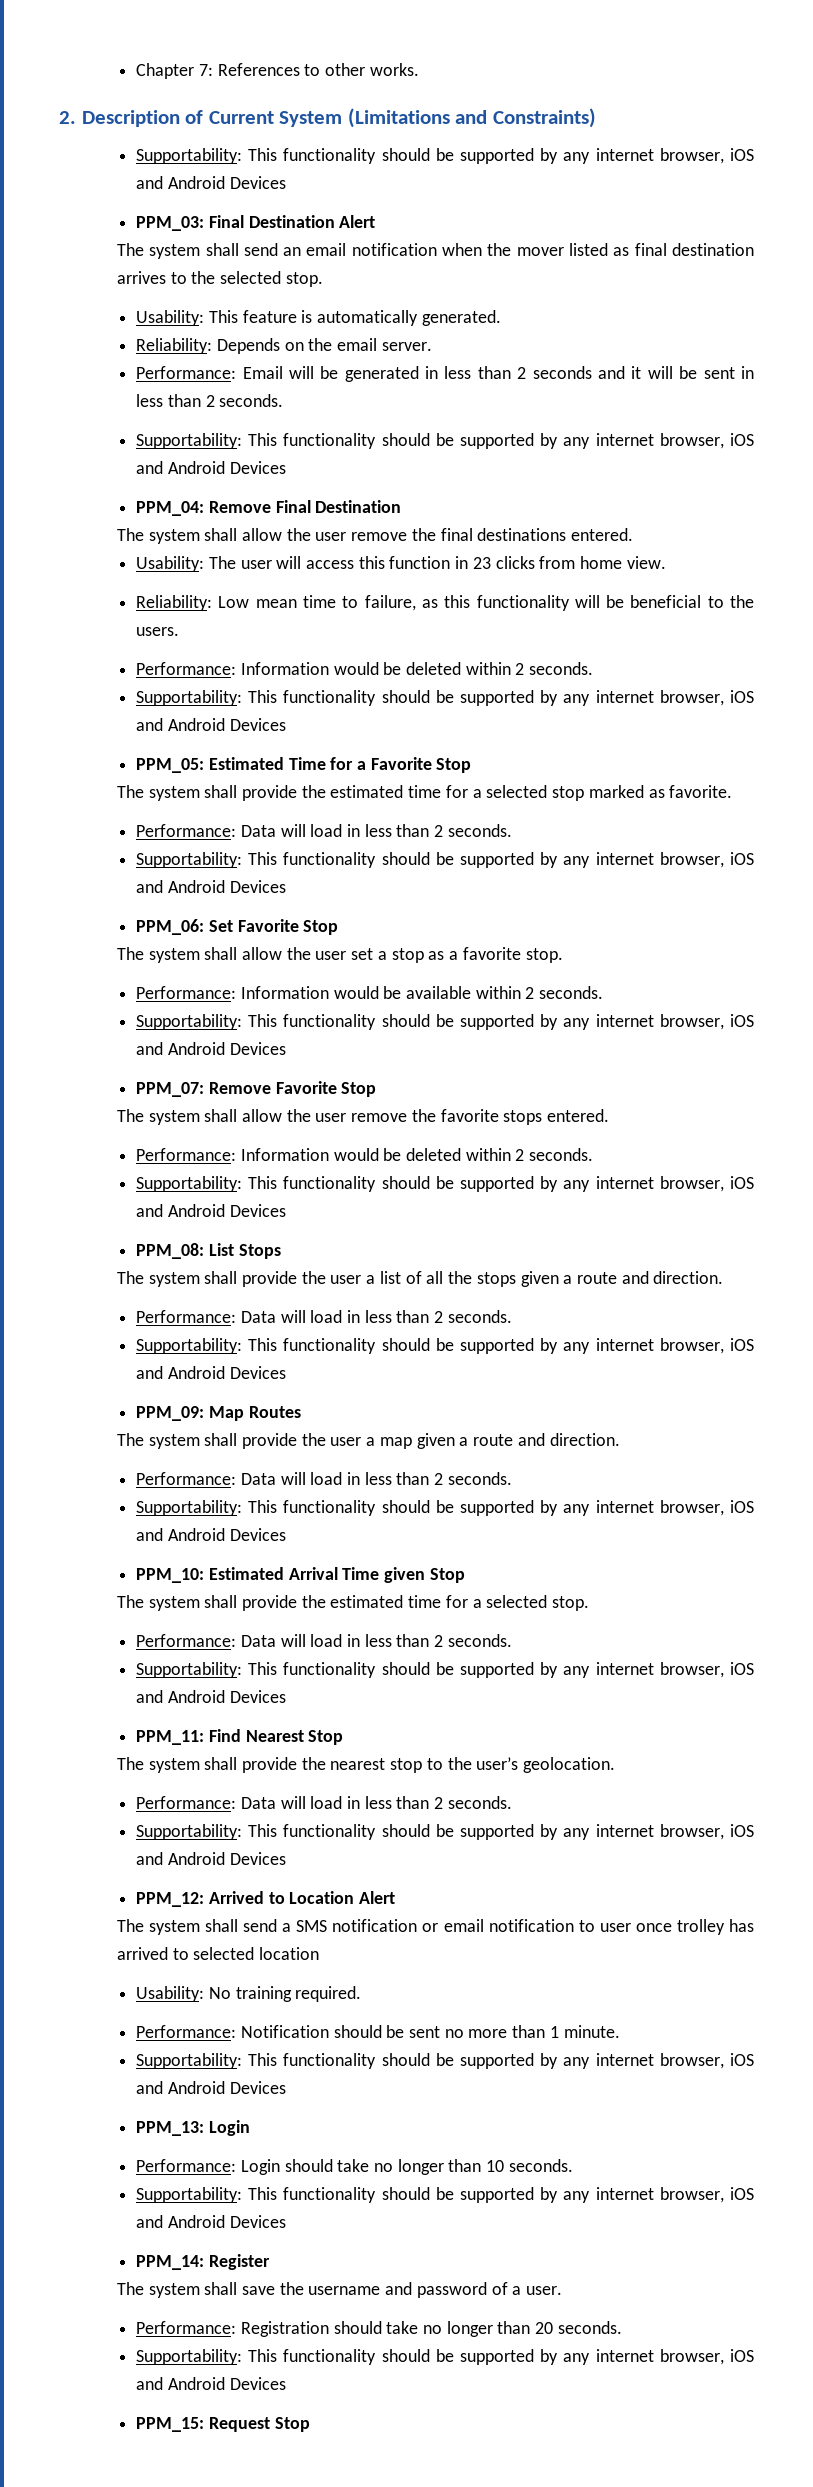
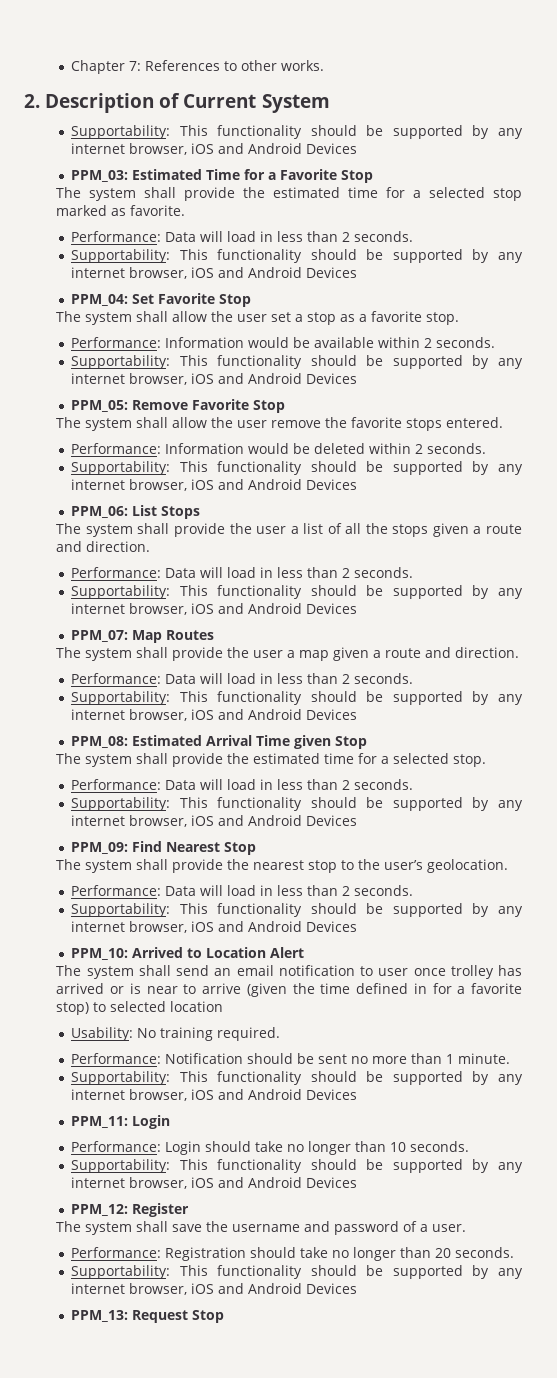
- 2. Description of Current System (Limitations and Constraints)
+ 2. Description of Current System
- PPM_03: Final Destination Alert
- The system shall send an email notification when the mover listed as final destination arrives to the selected stop.
- Usability: This feature is automatically generated.
- Reliability: Depends on the email server.
- Performance: Email will be generated in less than 2 seconds and it will be sent in less than 2 seconds.
- Supportability: This functionality should be supported by any internet browser, iOS and Android Devices
- PPM_04: Remove Final Destination
- The system shall allow the user remove the final destinations entered.
- Usability: The user will access this function in 23 clicks from home view.
- Reliability: Low mean time to failure, as this functionality will be beneficial to the users.
- Performance: Information would be deleted within 2 seconds.
- Supportability: This functionality should be supported by any internet browser, iOS and Android Devices
- PPM_05: Estimated Time for a Favorite Stop
+ PPM_03: Estimated Time for a Favorite Stop
- PPM_06: Set Favorite Stop
+ PPM_04: Set Favorite Stop
- PPM_07: Remove Favorite Stop
+ PPM_05: Remove Favorite Stop
- PPM_08: List Stops
+ PPM_06: List Stops
- PPM_09: Map Routes
+ PPM_07: Map Routes
- PPM_10: Estimated Arrival Time given Stop
+ PPM_08: Estimated Arrival Time given Stop
- PPM_11: Find Nearest Stop
+ PPM_09: Find Nearest Stop
- PPM_12: Arrived to Location Alert
+ PPM_10: Arrived to Location Alert
- The system shall send a SMS notification or email notification to user once trolley has arrived to selected location
+ The system shall send an email notification to user once trolley has arrived or is near to arrive (given the time defined in for a favorite stop) to selected location
- PPM_13: Login
+ PPM_11: Login
- PPM_14: Register
+ PPM_12: Register
- PPM_15: Request Stop
+ PPM_13: Request Stop

